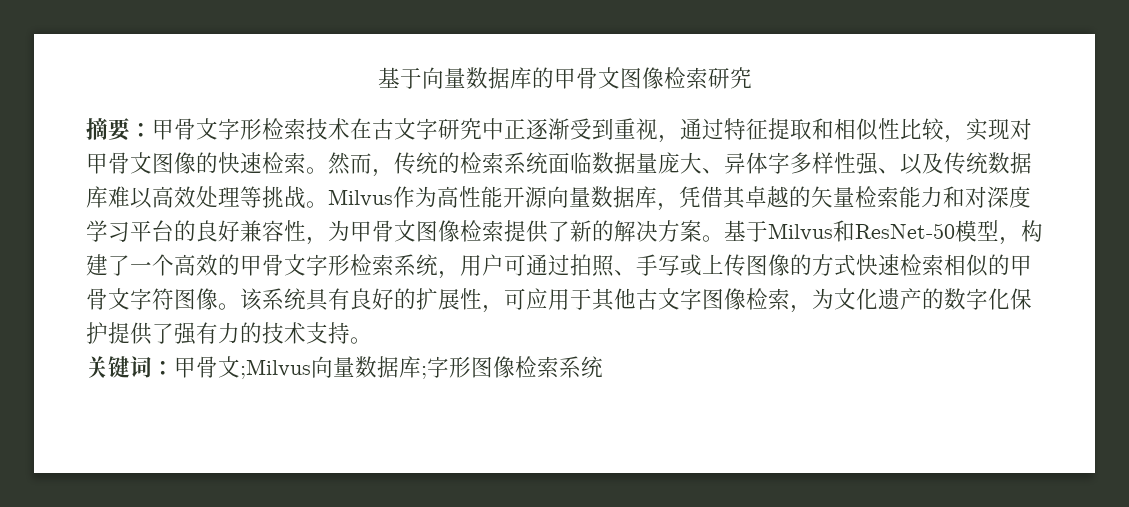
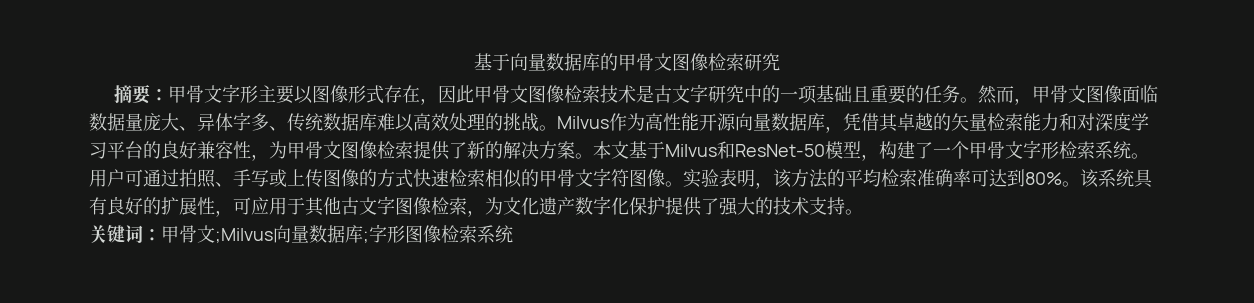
- 摘要：甲骨文字形检索技术在古文字研究中正逐渐受到重视，通过特征提取和相似性比较，实现对甲骨文图像的快速检索。然而，传统的检索系统面临数据量庞大、异体字多样性强、以及传统数据库难以高效处理等挑战。
+ 摘要：甲骨文字形主要以图像形式存在，因此甲骨文图像检索技术是古文字研究中的一项基础且重要的任务。然而，甲骨文图像面临数据量庞大、异体字多、传统数据库难以高效处理的挑战。
- 基于Milvus和ResNet-50模型，构建了一个高效的甲骨文字形检索系统，用户可通过拍照、手写或上传图像的方式快速检索相似的甲骨文字符图像。
+ 本文基于Milvus和ResNet-50模型，构建了一个甲骨文字形检索系统。用户可通过拍照、手写或上传图像的方式快速检索相似的甲骨文字符图像。
+ 实验表明，该方法的平均检索准确率可达到80%。
- 该系统具有良好的扩展性，可应用于其他古文字图像检索，为文化遗产的数字化保护提供了强有力的技术支持。
+ 该系统具有良好的扩展性，可应用于其他古文字图像检索，为文化遗产数字化保护提供了强大的技术支持。

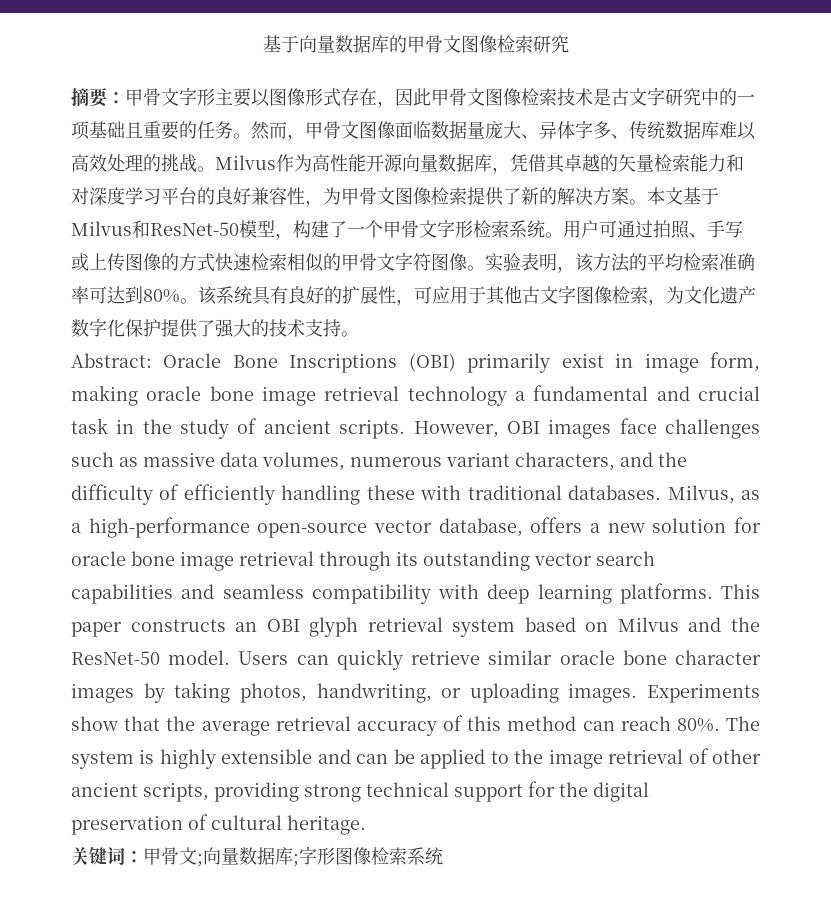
+ Abstract: Oracle Bone Inscriptions (OBI) primarily exist in image form, making oracle bone image retrieval technology a fundamental and crucial task in the study of ancient scripts. However, OBI images face challenges such as massive data volumes, numerous variant characters, and the difficulty of efficiently handling these with traditional databases. Milvus, as a high-performance open-source vector database, offers a new solution for oracle bone image retrieval through its outstanding vector search capabilities and seamless compatibility with deep learning platforms. This paper constructs an OBI glyph retrieval system based on Milvus and the ResNet-50 model. Users can quickly retrieve similar oracle bone character images by taking photos, handwriting, or uploading images. Experiments show that the average retrieval accuracy of this method can reach 80%. The system is highly extensible and can be applied to the image retrieval of other ancient scripts, providing strong technical support for the digital preservation of cultural heritage.
- 关键词：甲骨文;Milvus向量数据库;字形图像检索系统
+ 关键词：甲骨文;向量数据库;字形图像检索系统

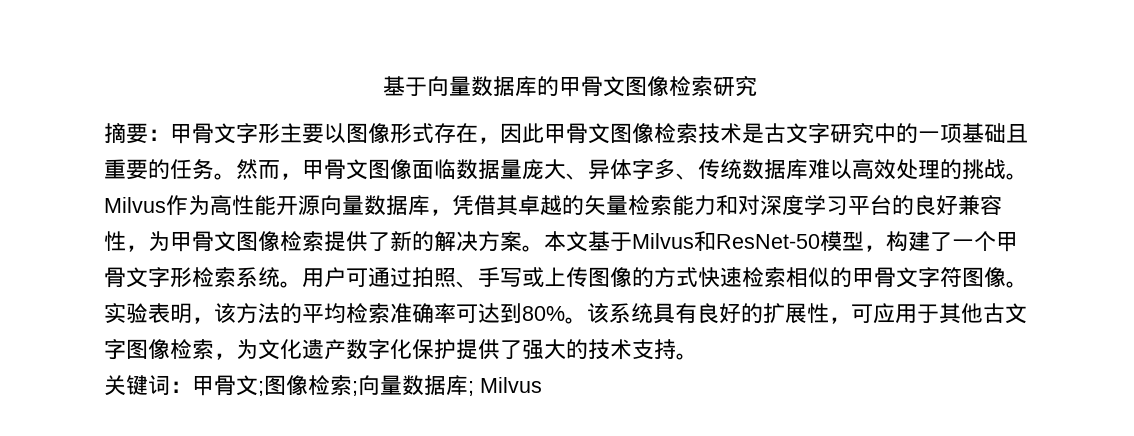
- Abstract: Oracle Bone Inscriptions (OBI) primarily exist in image form, making oracle bone image retrieval technology a fundamental and crucial task in the study of ancient scripts. However, OBI images face challenges such as massive data volumes, numerous variant characters, and the difficulty of efficiently handling these with traditional databases. Milvus, as a high-performance open-source vector database, offers a new solution for oracle bone image retrieval through its outstanding vector search capabilities and seamless compatibility with deep learning platforms. This paper constructs an OBI glyph retrieval system based on Milvus and the ResNet-50 model. Users can quickly retrieve similar oracle bone character images by taking photos, handwriting, or uploading images. Experiments show that the average retrieval accuracy of this method can reach 80%. The system is highly extensible and can be applied to the image retrieval of other ancient scripts, providing strong technical support for the digital preservation of cultural heritage.
- 关键词：甲骨文;向量数据库;字形图像检索系统
+ 关键词：甲骨文;图像检索;向量数据库; Milvus

